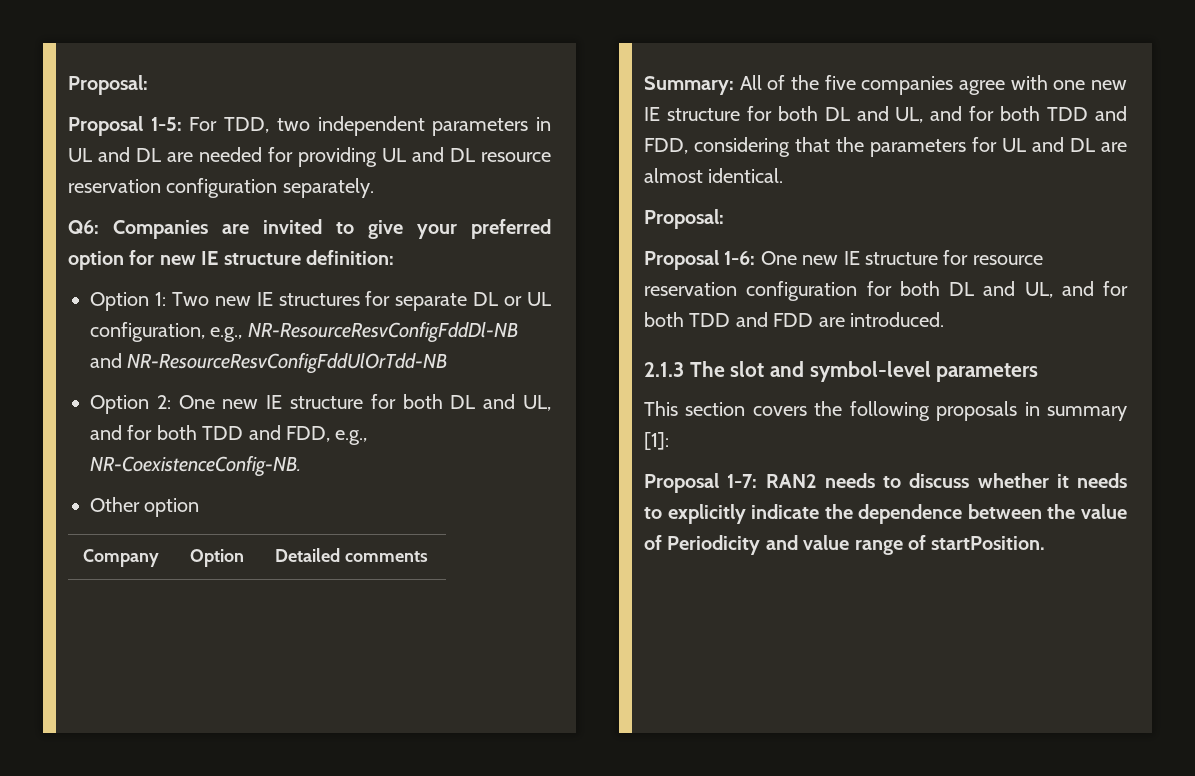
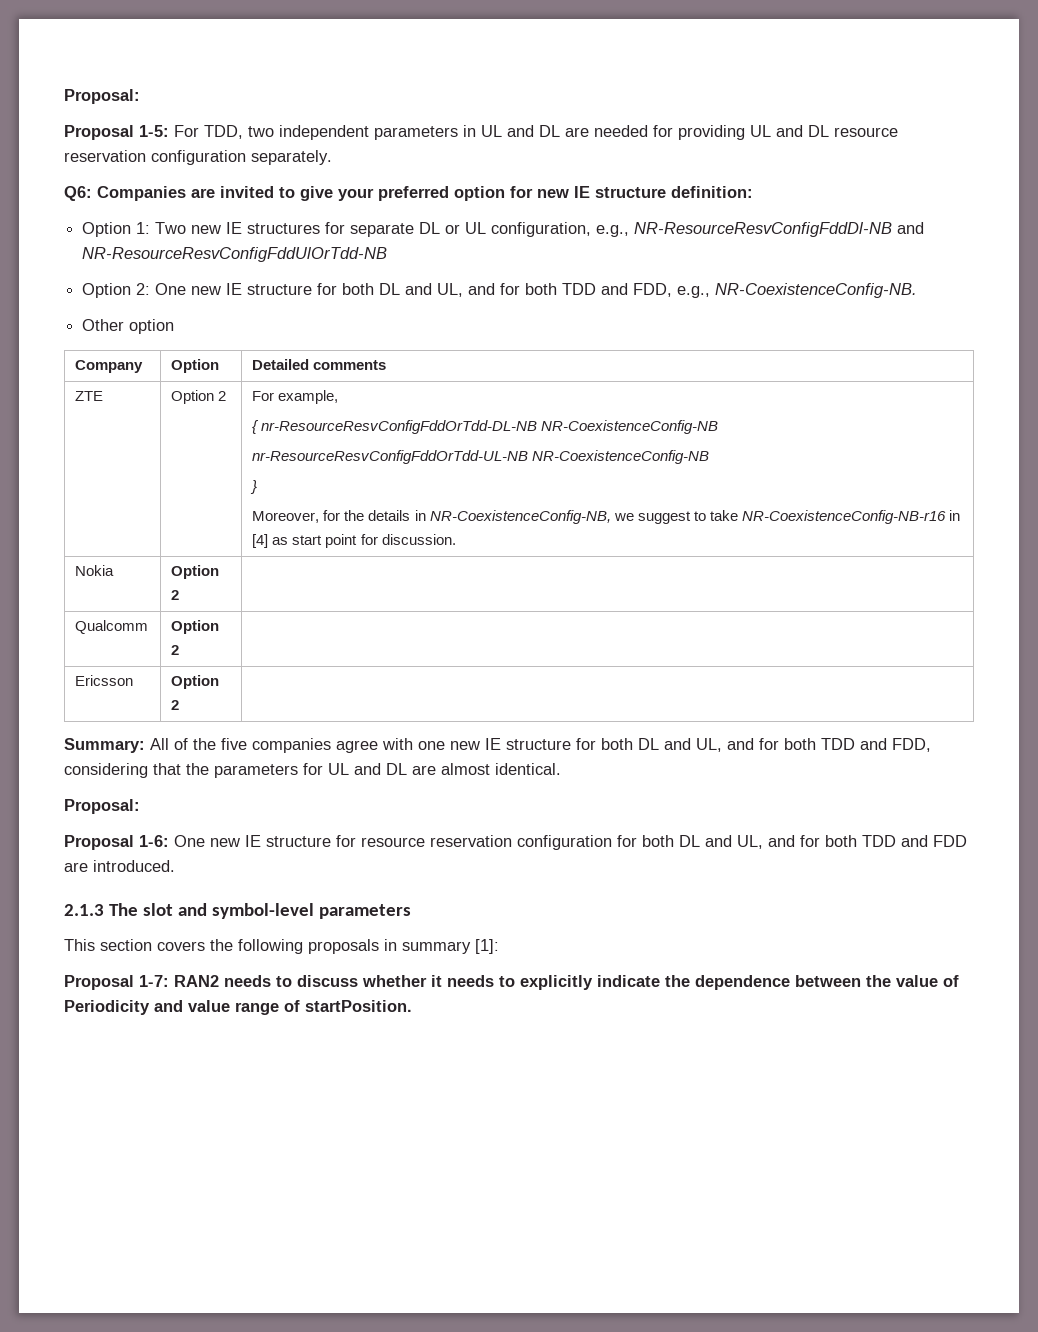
+ ZTE | Option 2 | For example,
+ { nr-ResourceResvConfigFddOrTdd-DL-NB NR-CoexistenceConfig-NB
+ nr-ResourceResvConfigFddOrTdd-UL-NB NR-CoexistenceConfig-NB
+ }
+ Moreover, for the details in NR-CoexistenceConfig-NB, we suggest to take NR-CoexistenceConfig-NB-r16 in [4] as start point for discussion.
+ Nokia | Option 2 |
+ Qualcomm | Option 2 |
+ Ericsson | Option 2 |

